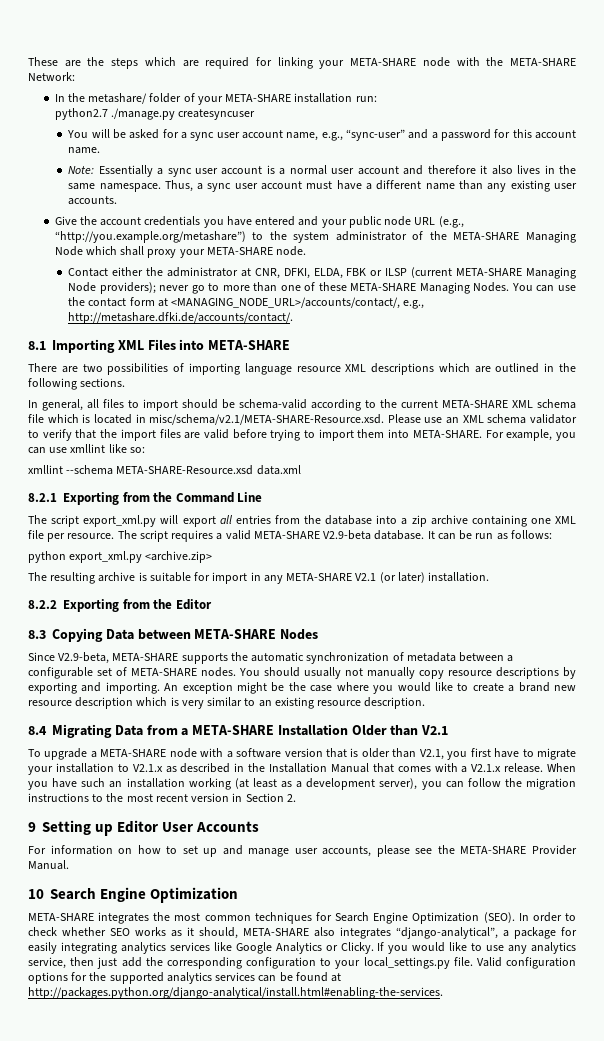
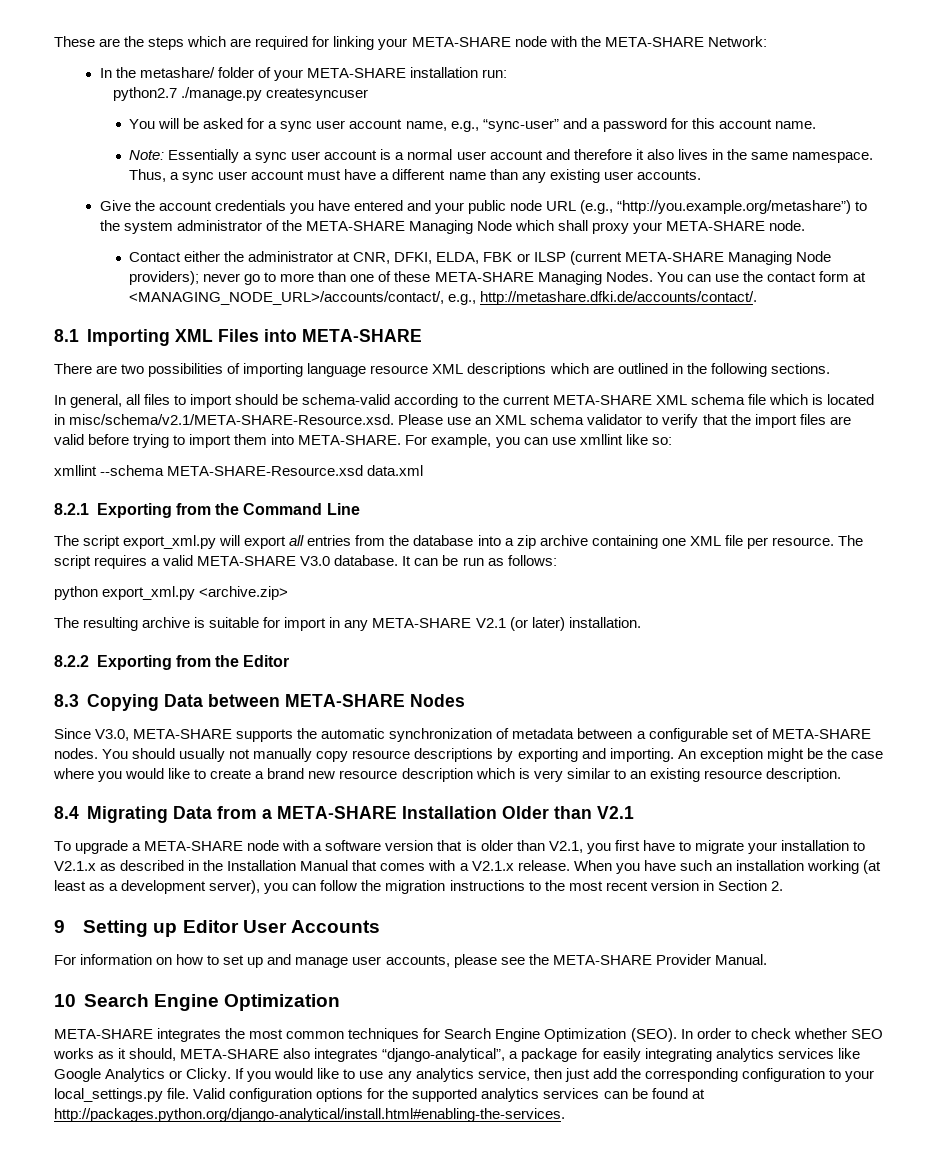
- The script requires a valid META-SHARE V2.9-beta database.
+ The script requires a valid META-SHARE V3.0 database.
- Since V2.9-beta, META-SHARE supports the automatic synchronization of metadata between a configurable set of META-SHARE nodes.
+ Since V3.0, META-SHARE supports the automatic synchronization of metadata between a configurable set of META-SHARE nodes.

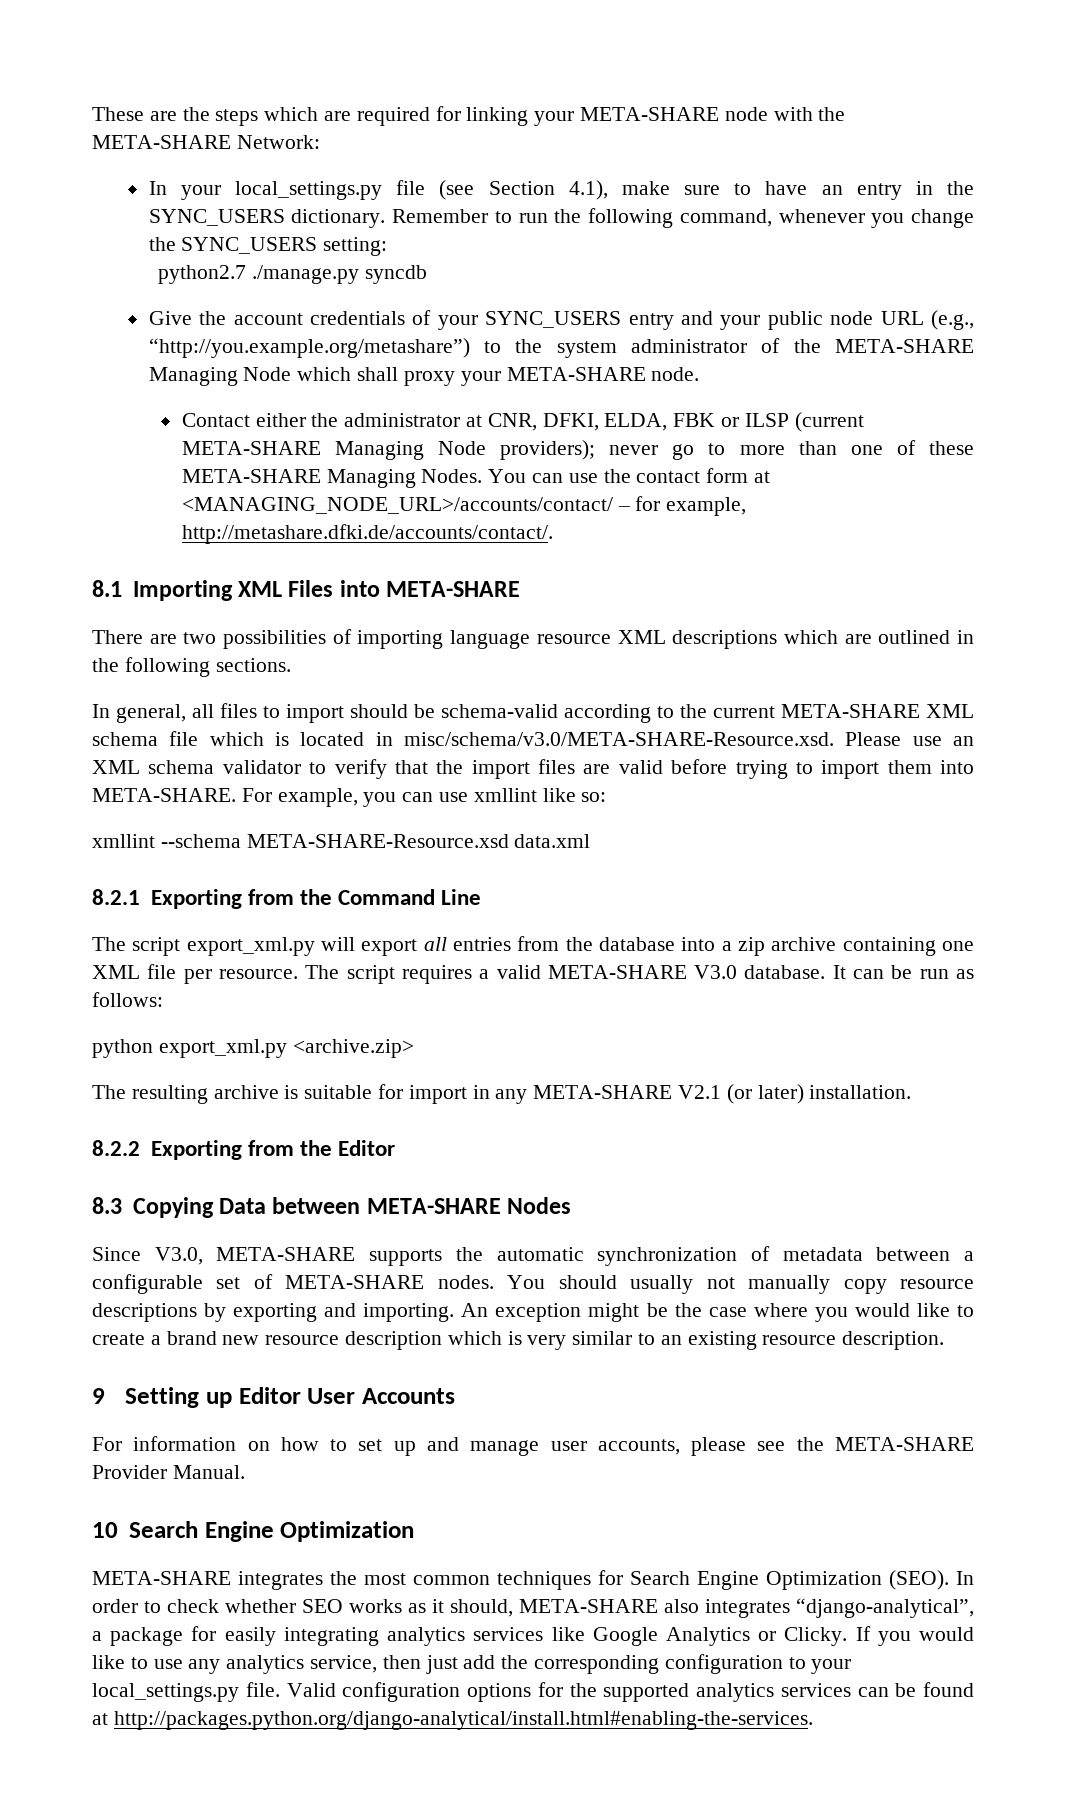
- In the metashare/ folder of your META-SHARE installation run:
- python2.7 ./manage.py createsyncuser
- You will be asked for a sync user account name, e.g., “sync-user” and a password for this account name.
- Note: Essentially a sync user account is a normal user account and therefore it also lives in the same namespace. Thus, a sync user account must have a different name than any existing user accounts.
+ In your local_settings.py file (see Section 4.1), make sure to have an entry in the SYNC_USERS dictionary. Remember to run the following command, whenever you change the SYNC_USERS setting:
+ python2.7 ./manage.py syncdb
- Give the account credentials you have entered and your public node URL (e.g., “http://you.example.org/metashare”) to the system administrator of the META-SHARE Managing Node which shall proxy your META-SHARE node.
+ Give the account credentials of your SYNC_USERS entry and your public node URL (e.g., “http://you.example.org/metashare”) to the system administrator of the META-SHARE Managing Node which shall proxy your META-SHARE node.
- You can use the contact form at <MANAGING_NODE_URL>/accounts/contact/, e.g., http://metashare.dfki.de/accounts/contact/.
+ You can use the contact form at <MANAGING_NODE_URL>/accounts/contact/ – for example, http://metashare.dfki.de/accounts/contact/.
- In general, all files to import should be schema-valid according to the current META-SHARE XML schema file which is located in misc/schema/v2.1/META-SHARE-Resource.xsd. Please use an XML schema validator to verify that the import files are valid before trying to import them into META-SHARE.
+ In general, all files to import should be schema-valid according to the current META-SHARE XML schema file which is located in misc/schema/v3.0/META-SHARE-Resource.xsd. Please use an XML schema validator to verify that the import files are valid before trying to import them into META-SHARE.
- 8.4 Migrating Data from a META-SHARE Installation Older than V2.1
- To upgrade a META-SHARE node with a software version that is older than V2.1, you first have to migrate your installation to V2.1.x as described in the Installation Manual that comes with a V2.1.x release. When you have such an installation working (at least as a development server), you can follow the migration instructions to the most recent version in Section 2.

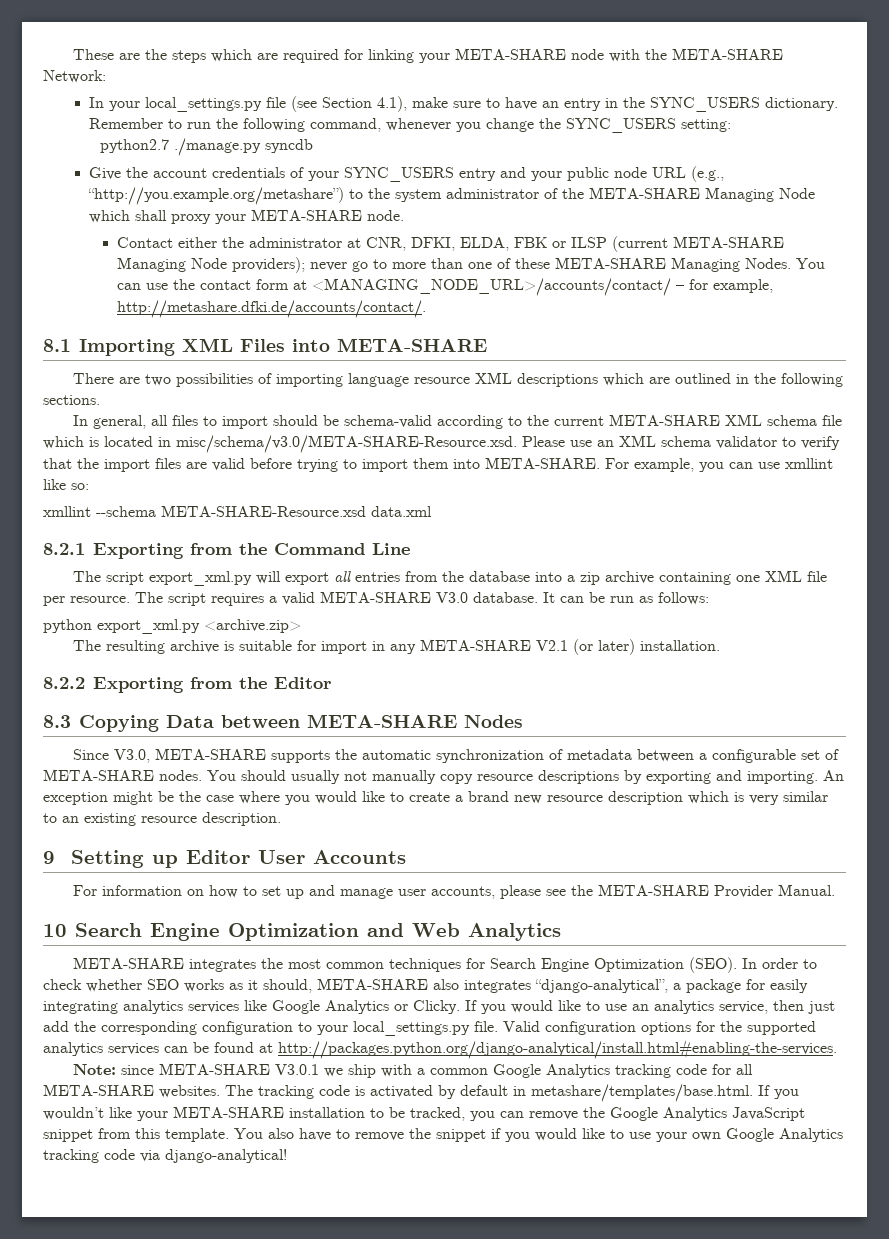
- 10 Search Engine Optimization
+ 10 Search Engine Optimization and Web Analytics
- If you would like to use any analytics service, then just add the corresponding configuration to your local_settings.py file.
+ If you would like to use an analytics service, then just add the corresponding configuration to your local_settings.py file.
+ Note: since META-SHARE V3.0.1 we ship with a common Google Analytics tracking code for all META-SHARE websites. The tracking code is activated by default in metashare/templates/base.html. If you wouldn’t like your META-SHARE installation to be tracked, you can remove the Google Analytics JavaScript snippet from this template. You also have to remove the snippet if you would like to use your own Google Analytics tracking code via django-analytical!

